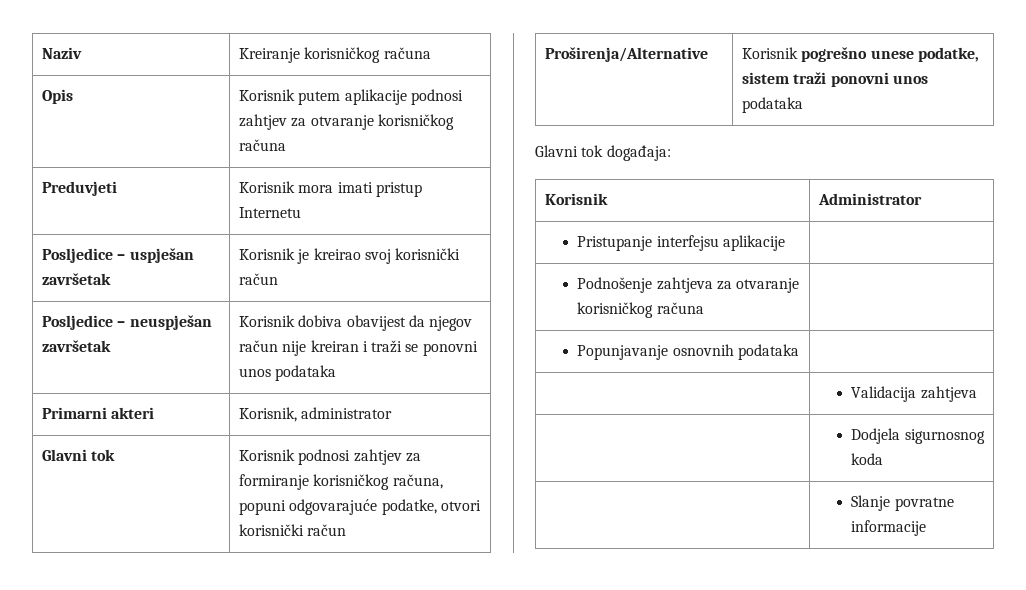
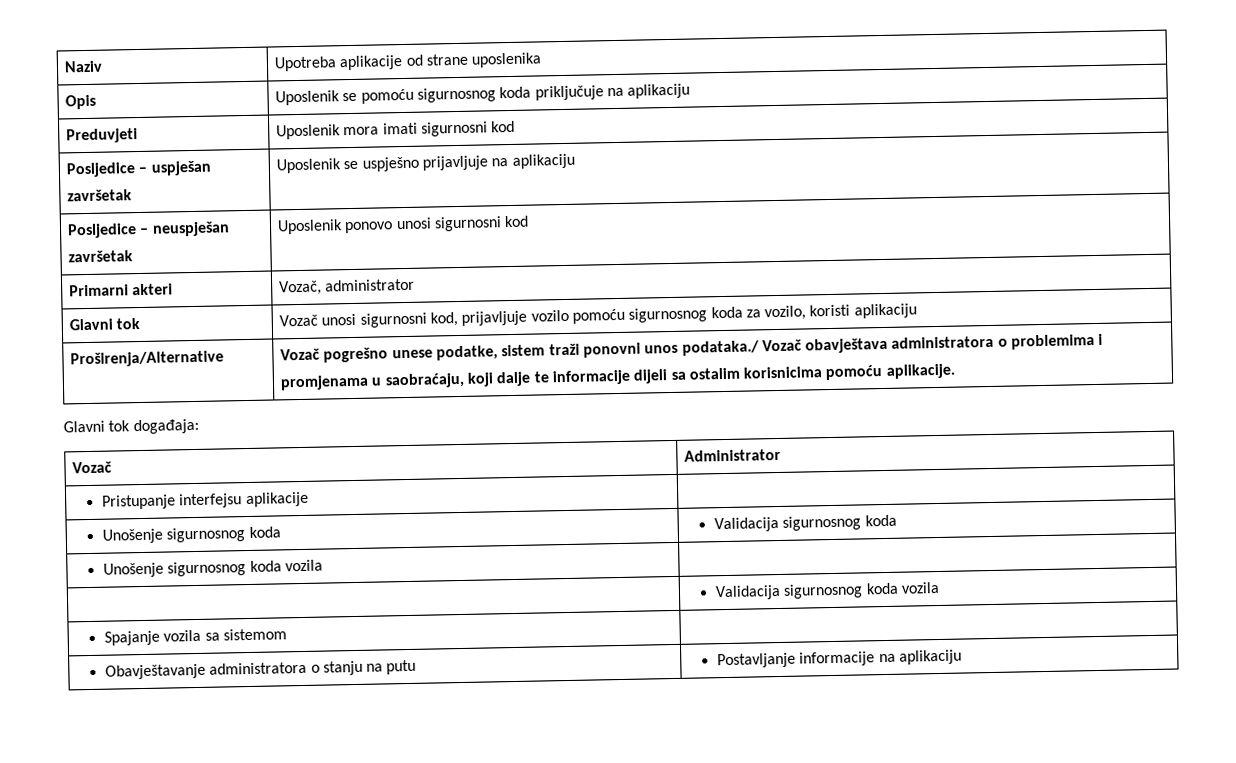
- Naziv | Kreiranje korisničkog računa
- Opis | Korisnik putem aplikacije podnosi zahtjev za otvaranje korisničkog računa
+ Naziv | Upotreba aplikacije od strane uposlenika
+ Opis | Uposlenik se pomoću sigurnosnog koda priključuje na aplikaciju
- Preduvjeti | Korisnik mora imati pristup Internetu
+ Preduvjeti | Uposlenik mora imati sigurnosni kod
- Posljedice – uspješan završetak | Korisnik je kreirao svoj korisnički račun
- Posljedice – neuspješan završetak | Korisnik dobiva obavijest da njegov račun nije kreiran i traži se ponovni unos podataka
+ Posljedice – uspješan završetak | Uposlenik se uspješno prijavljuje na aplikaciju
+ Posljedice – neuspješan završetak | Uposlenik ponovo unosi sigurnosni kod
- Primarni akteri | Korisnik, administrator
+ Primarni akteri | Vozač, administrator
- Glavni tok | Korisnik podnosi zahtjev za formiranje korisničkog računa, popuni odgovarajuće podatke, otvori korisnički račun
+ Glavni tok | Vozač unosi sigurnosni kod, prijavljuje vozilo pomoću sigurnosnog koda za vozilo, koristi aplikaciju
- Proširenja/Alternative | Korisnik pogrešno unese podatke, sistem traži ponovni unos podataka
+ Proširenja/Alternative | Vozač pogrešno unese podatke, sistem traži ponovni unos podataka./ Vozač obavještava administratora o problemima i promjenama u saobraćaju, koji dalje te informacije dijeli sa ostalim korisnicima pomoću aplikacije.
- Korisnik | Administrator
+ Vozač | Administrator
- Podnošenje zahtjeva za otvaranje korisničkog računa |
- Popunjavanje osnovnih podataka |
- | Validacija zahtjeva
- | Dodjela sigurnosnog koda
- | Slanje povratne informacije
+ Unošenje sigurnosnog koda | Validacija sigurnosnog koda
+ Unošenje sigurnosnog koda vozila |
+ | Validacija sigurnosnog koda vozila
+ Spajanje vozila sa sistemom |
+ Obavještavanje administratora o stanju na putu | Postavljanje informacije na aplikaciju

